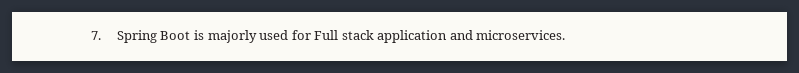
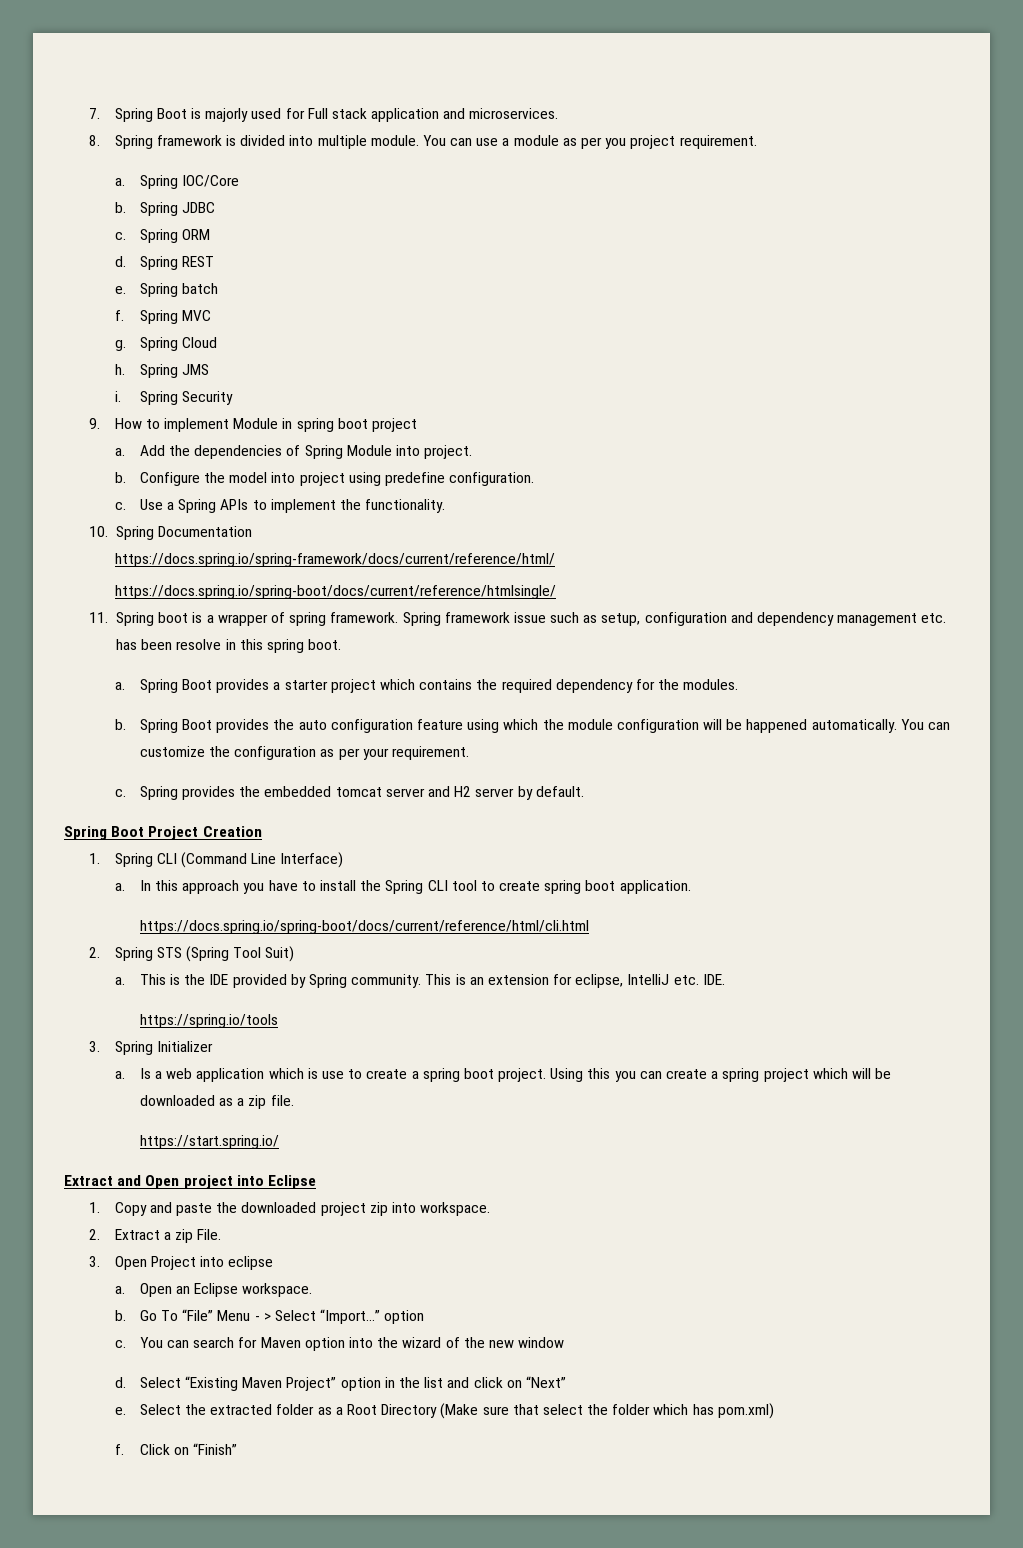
+ 8. Spring framework is divided into multiple module. You can use a module as per you project requirement.
+ a. Spring IOC/Core
+ b. Spring JDBC
+ c. Spring ORM
+ d. Spring REST
+ e. Spring batch
+ f. Spring MVC
+ g. Spring Cloud
+ h. Spring JMS
+ i. Spring Security
+ 9. How to implement Module in spring boot project
+ a. Add the dependencies of Spring Module into project.
+ b. Configure the model into project using predefine configuration.
+ c. Use a Spring APIs to implement the functionality.
+ 10. Spring Documentation
+ https://docs.spring.io/spring-framework/docs/current/reference/html/
+ https://docs.spring.io/spring-boot/docs/current/reference/htmlsingle/
+ 11. Spring boot is a wrapper of spring framework. Spring framework issue such as setup, configuration and dependency management etc. has been resolve in this spring boot.
+ a. Spring Boot provides a starter project which contains the required dependency for the modules.
+ b. Spring Boot provides the auto configuration feature using which the module configuration will be happened automatically. You can customize the configuration as per your requirement.
+ c. Spring provides the embedded tomcat server and H2 server by default.
+ Spring Boot Project Creation
+ 1. Spring CLI (Command Line Interface)
+ a. In this approach you have to install the Spring CLI tool to create spring boot application.
+ https://docs.spring.io/spring-boot/docs/current/reference/html/cli.html
+ 2. Spring STS (Spring Tool Suit)
+ a. This is the IDE provided by Spring community. This is an extension for eclipse, IntelliJ etc. IDE.
+ https://spring.io/tools
+ 3. Spring Initializer
+ a. Is a web application which is use to create a spring boot project. Using this you can create a spring project which will be downloaded as a zip file.
+ https://start.spring.io/
+ Extract and Open project into Eclipse
+ 1. Copy and paste the downloaded project zip into workspace.
+ 2. Extract a zip File.
+ 3. Open Project into eclipse
+ a. Open an Eclipse workspace.
+ b. Go To “File” Menu - > Select “Import…” option
+ c. You can search for Maven option into the wizard of the new window
+ d. Select “Existing Maven Project” option in the list and click on “Next”
+ e. Select the extracted folder as a Root Directory (Make sure that select the folder which has pom.xml)
+ f. Click on “Finish”

